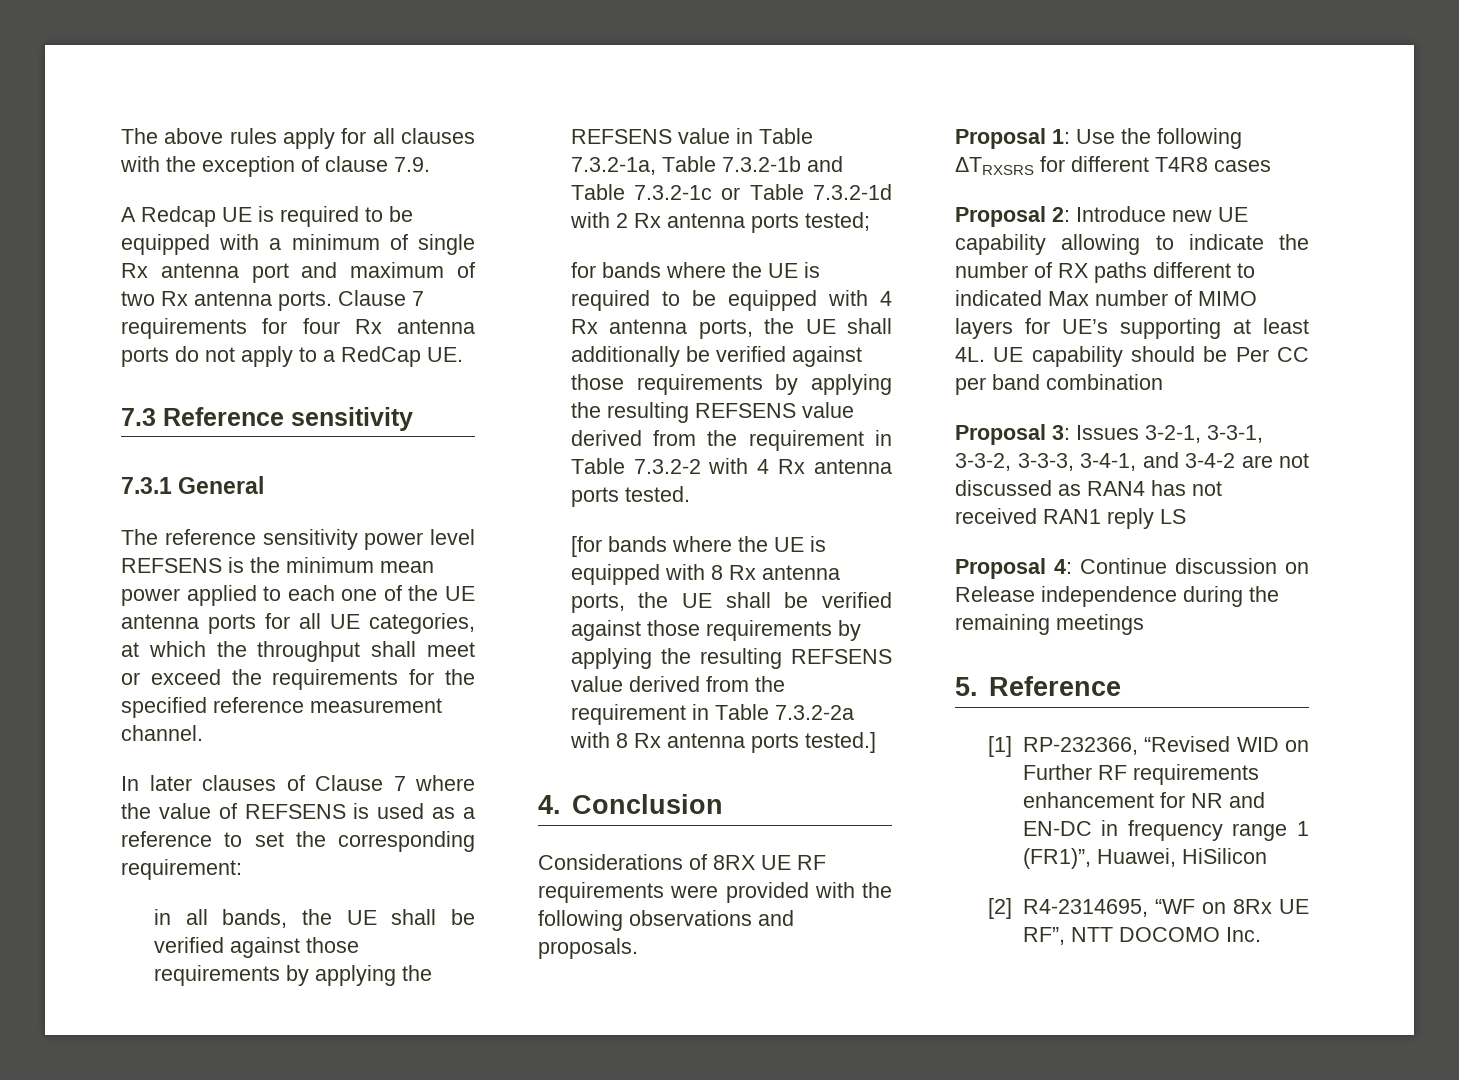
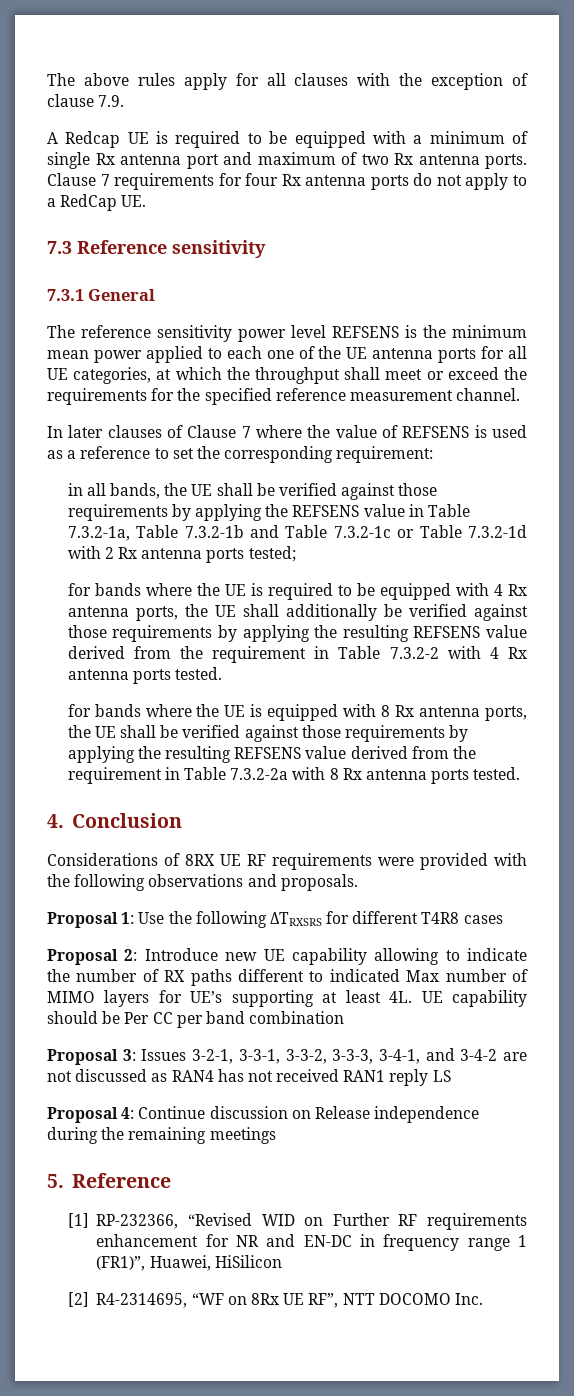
- [for bands where the UE is equipped with 8 Rx antenna ports, the UE shall be verified against those requirements by applying the resulting REFSENS value derived from the requirement in Table 7.3.2-2a with 8 Rx antenna ports tested.]
+ for bands where the UE is equipped with 8 Rx antenna ports, the UE shall be verified against those requirements by applying the resulting REFSENS value derived from the requirement in Table 7.3.2-2a with 8 Rx antenna ports tested.

